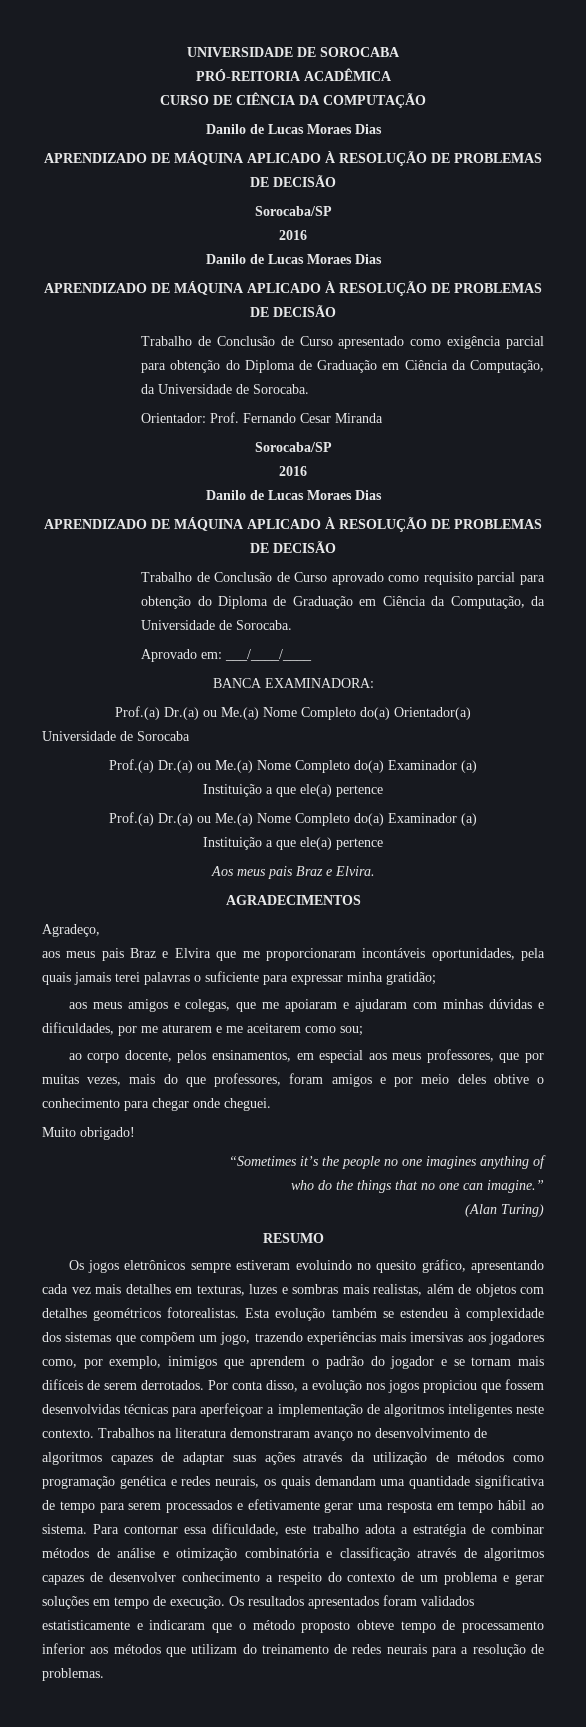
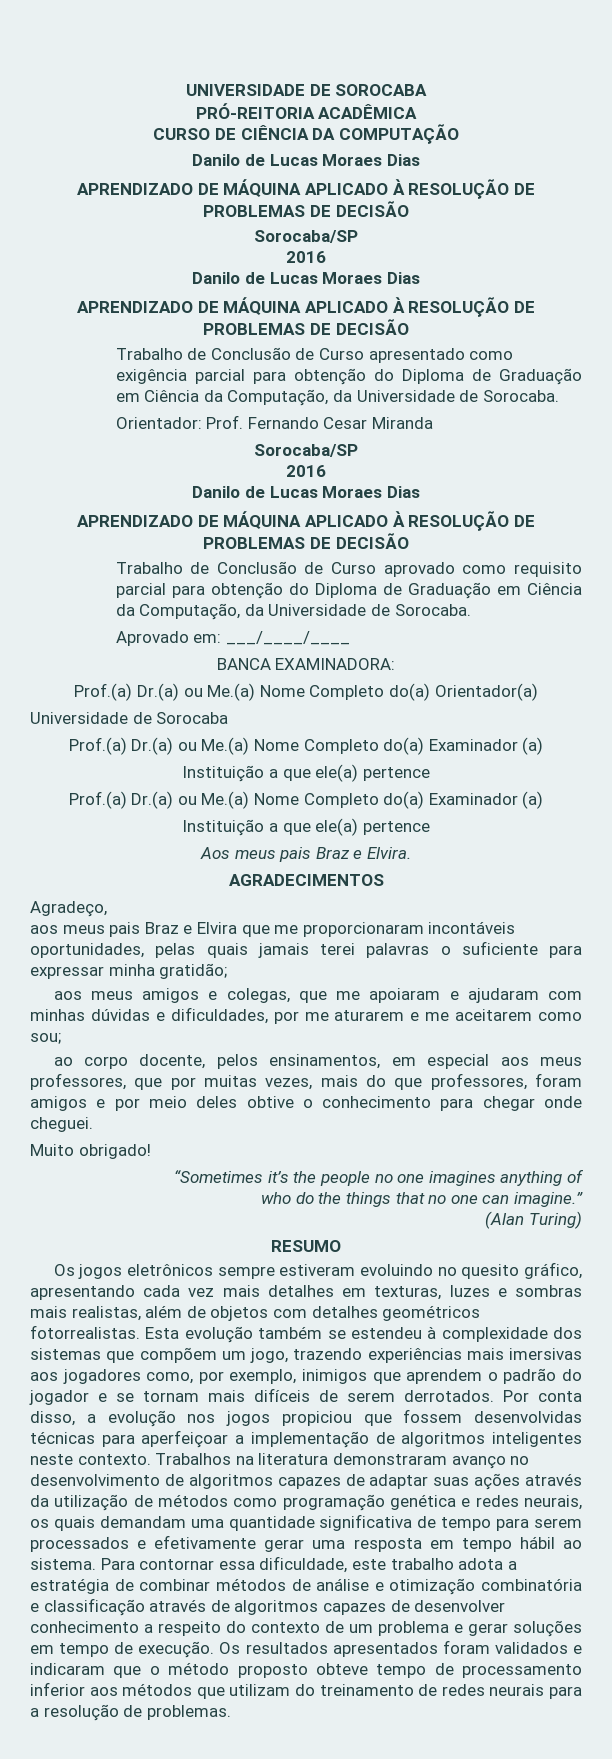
- aos meus pais Braz e Elvira que me proporcionaram incontáveis oportunidades, pela quais jamais terei palavras o suficiente para expressar minha gratidão;
+ aos meus pais Braz e Elvira que me proporcionaram incontáveis oportunidades, pelas quais jamais terei palavras o suficiente para expressar minha gratidão;
- Os jogos eletrônicos sempre estiveram evoluindo no quesito gráfico, apresentando cada vez mais detalhes em texturas, luzes e sombras mais realistas, além de objetos com detalhes geométricos fotorealistas.
+ Os jogos eletrônicos sempre estiveram evoluindo no quesito gráfico, apresentando cada vez mais detalhes em texturas, luzes e sombras mais realistas, além de objetos com detalhes geométricos fotorrealistas.
- Os resultados apresentados foram validados estatisticamente e indicaram que o método proposto obteve tempo de processamento inferior aos métodos que utilizam do treinamento de redes neurais para a resolução de problemas.
+ Os resultados apresentados foram validados e indicaram que o método proposto obteve tempo de processamento inferior aos métodos que utilizam do treinamento de redes neurais para a resolução de problemas.

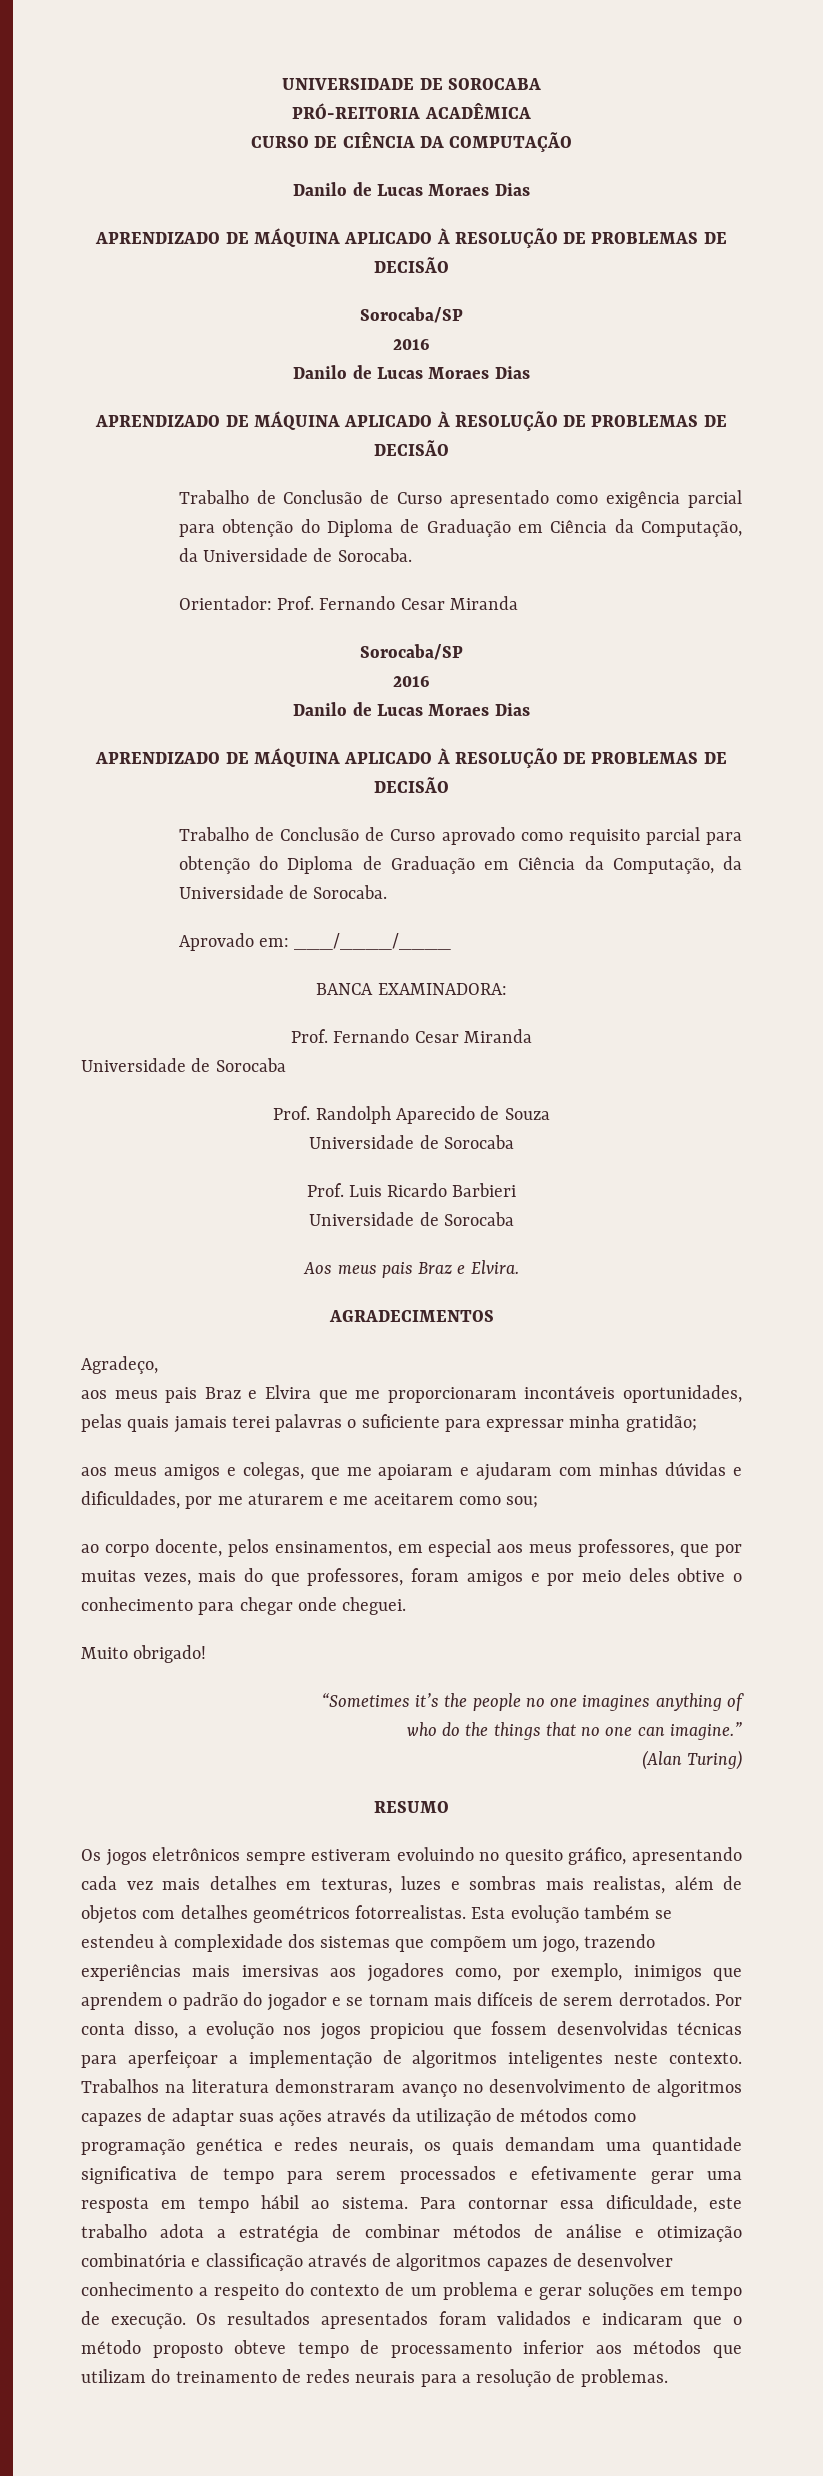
  BANCA EXAMINADORA:
- Prof.(a) Dr.(a) ou Me.(a) Nome Completo do(a) Orientador(a)
+ Prof. Fernando Cesar Miranda
  Universidade de Sorocaba
- Prof.(a) Dr.(a) ou Me.(a) Nome Completo do(a) Examinador (a)
- Instituição a que ele(a) pertence
- Prof.(a) Dr.(a) ou Me.(a) Nome Completo do(a) Examinador (a)
- Instituição a que ele(a) pertence
+ Prof. Randolph Aparecido de Souza
+ Universidade de Sorocaba
+ Prof. Luis Ricardo Barbieri
+ Universidade de Sorocaba

